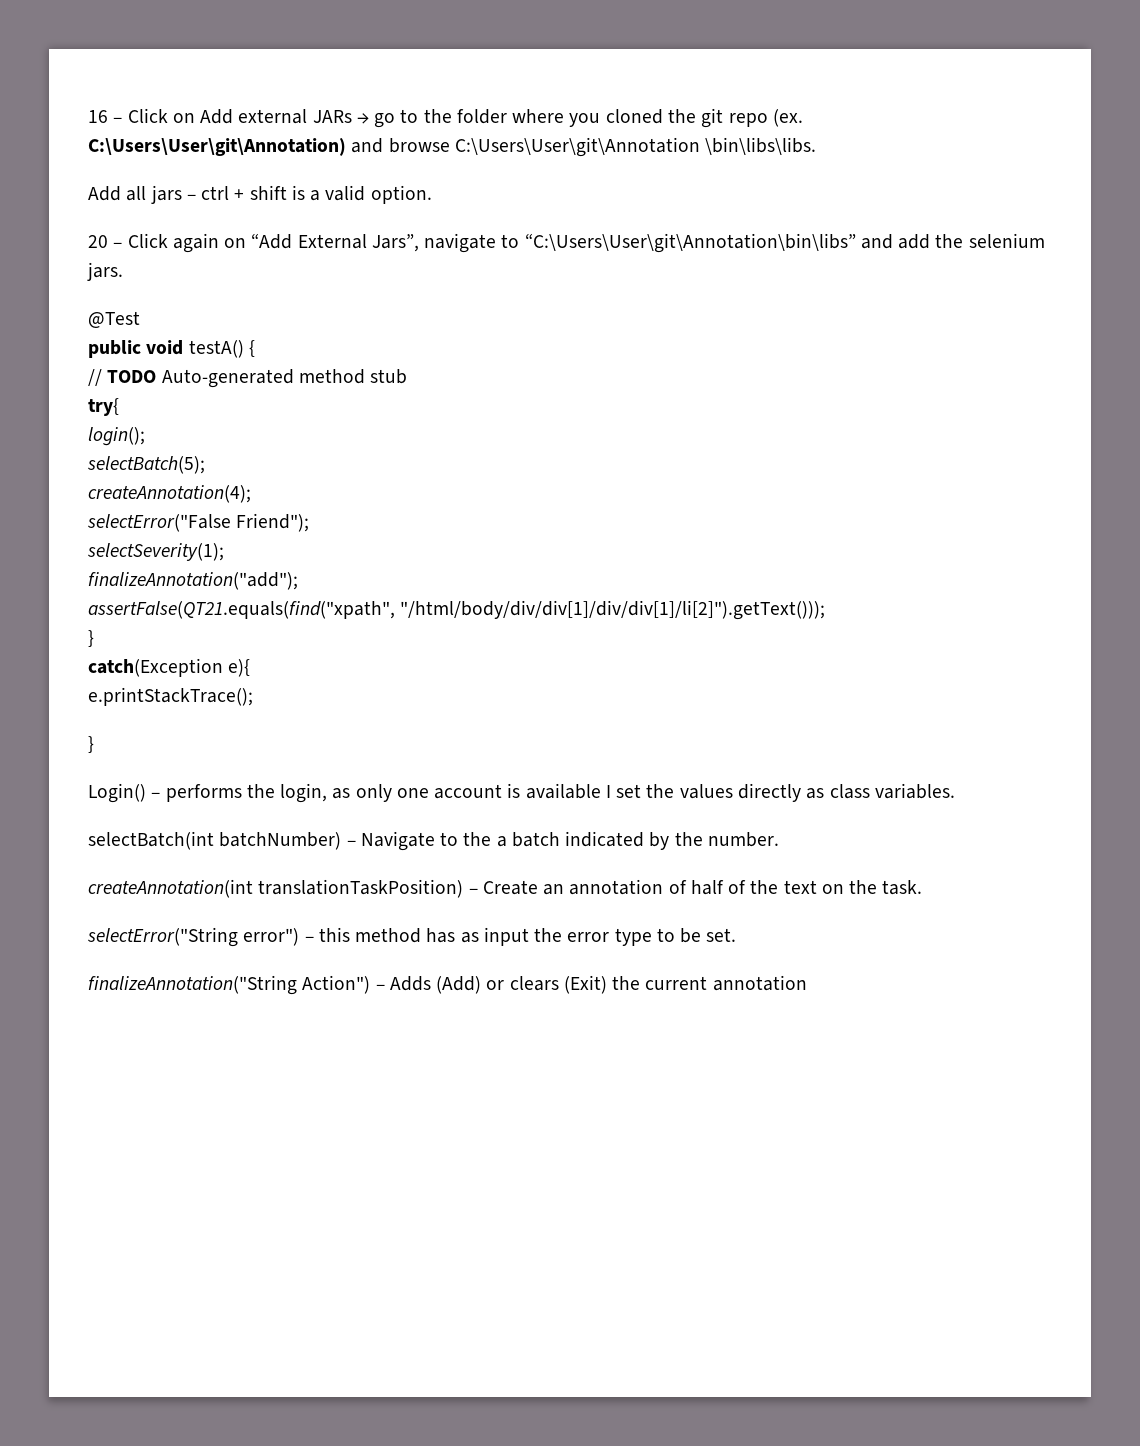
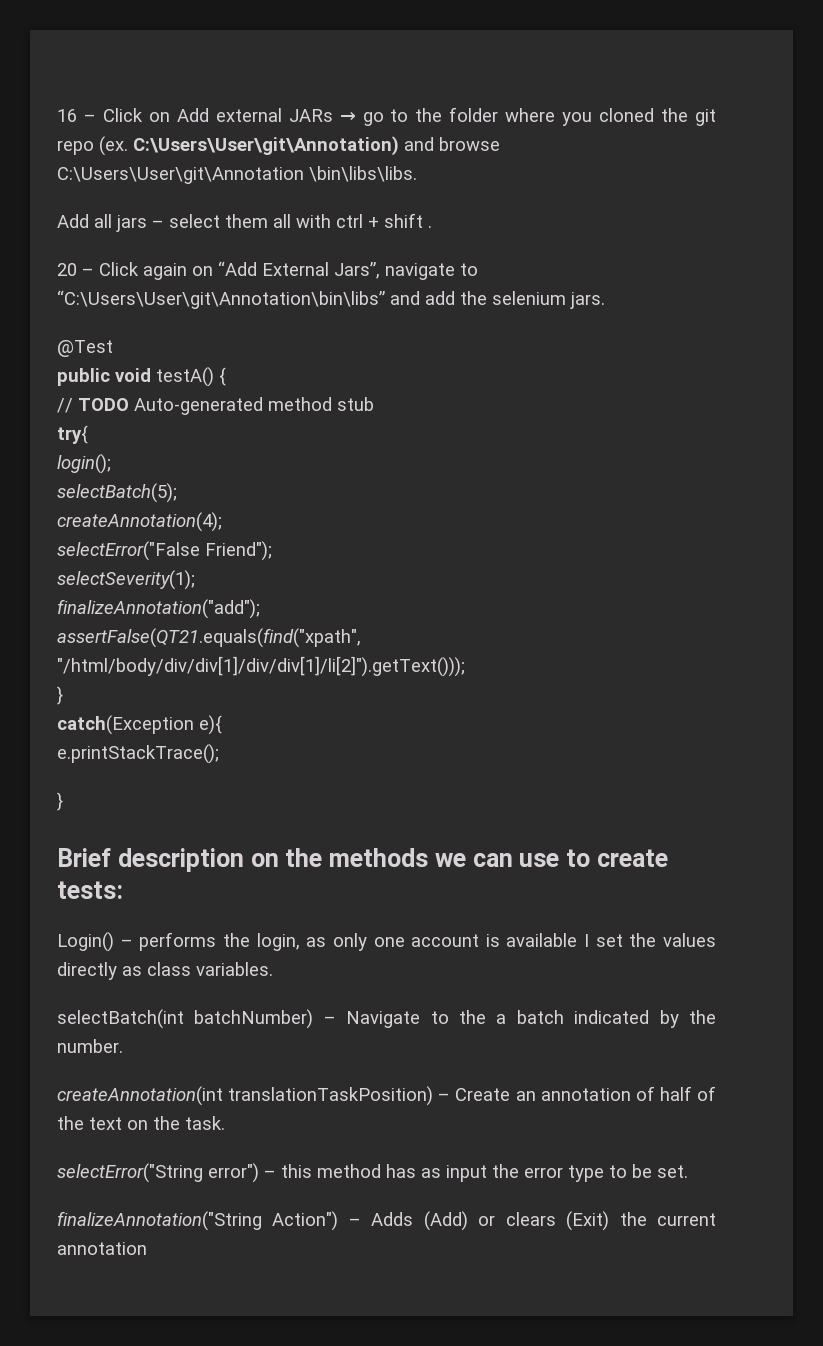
- Add all jars – ctrl + shift is a valid option.
+ Add all jars – select them all with ctrl + shift .
+ Brief description on the methods we can use to create tests:

